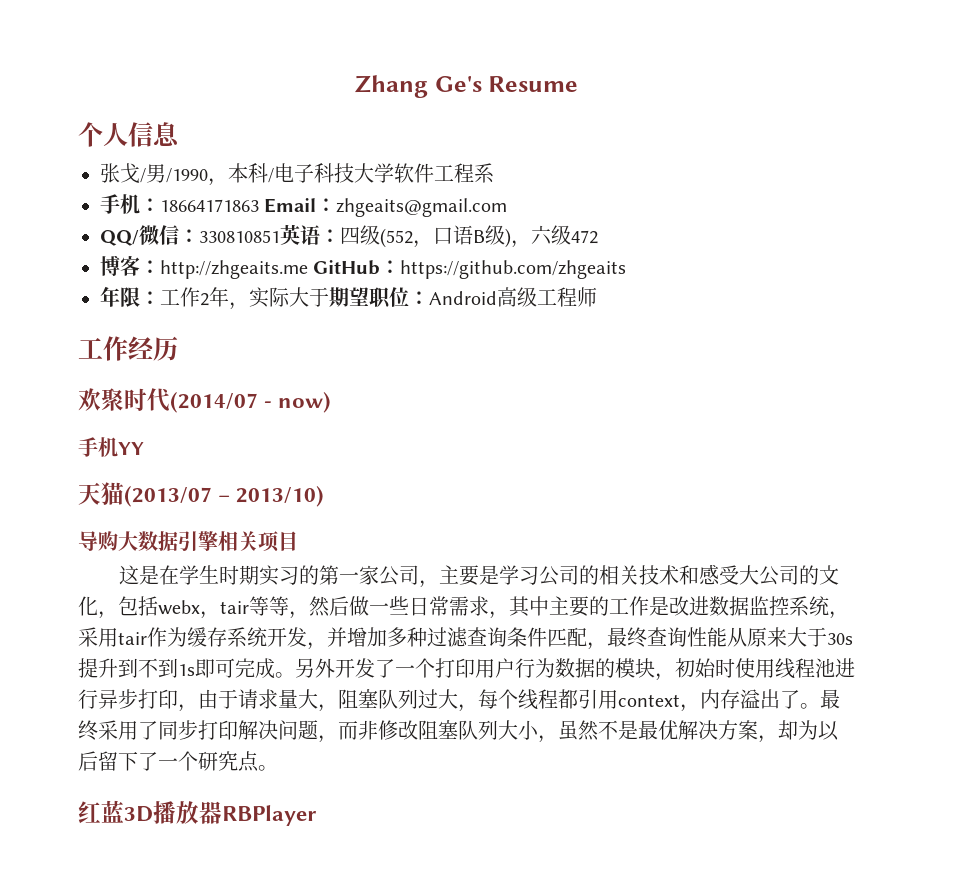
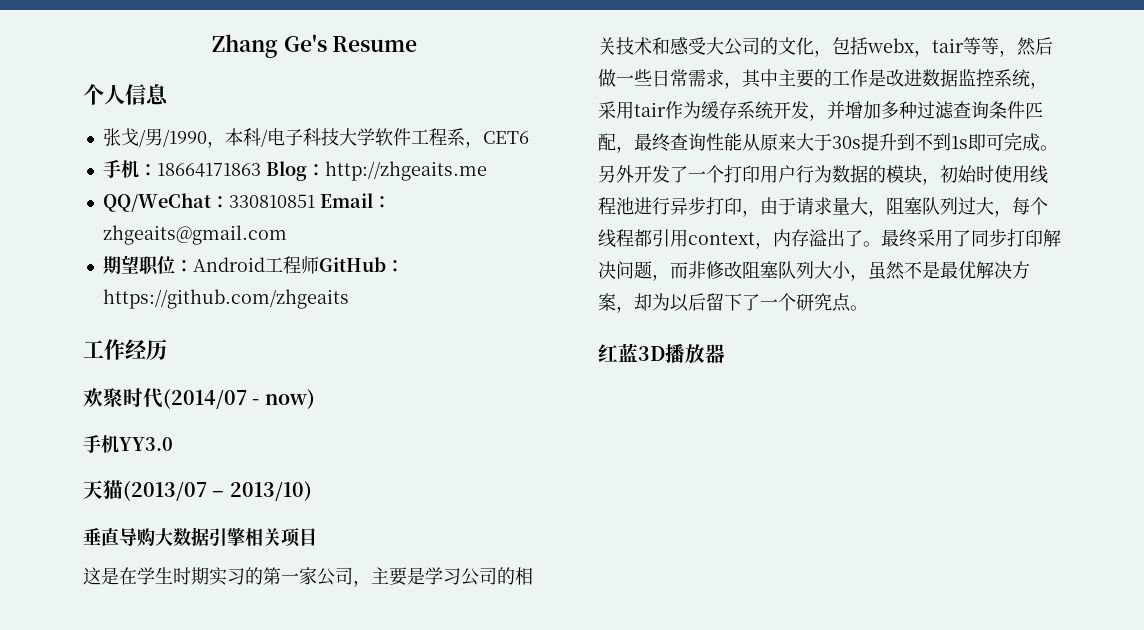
- 张戈/男/1990，本科/电子科技大学软件工程系
+ 张戈/男/1990，本科/电子科技大学软件工程系，CET6
- 手机：18664171863 Email：zhgeaits@gmail.com
- QQ/微信：330810851英语：四级(552，口语B级)，六级472
- 博客：http://zhgeaits.me GitHub：https://github.com/zhgeaits
- 年限：工作2年，实际大于期望职位：Android高级工程师
+ 手机：18664171863 Blog：http://zhgeaits.me
+ QQ/WeChat：330810851 Email：zhgeaits@gmail.com
+ 期望职位：Android工程师GitHub：https://github.com/zhgeaits
- 手机YY
+ 手机YY3.0
- 导购大数据引擎相关项目
+ 垂直导购大数据引擎相关项目
- 红蓝3D播放器RBPlayer
+ 红蓝3D播放器

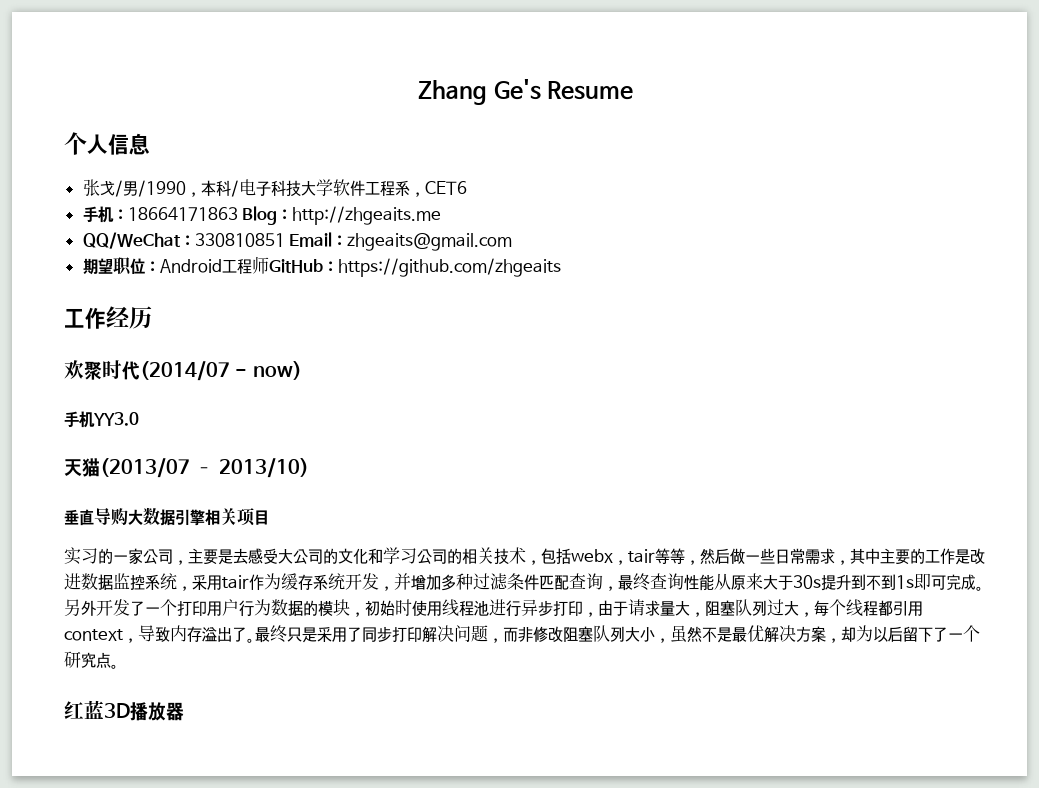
- 这是在学生时期实习的第一家公司，主要是学习公司的相关技术和感受大公司的文化，包括webx，tair等等，然后做一些日常需求，其中主要的工作是改进数据监控系统，采用tair作为缓存系统开发，并增加多种过滤查询条件匹配，最终查询性能从原来大于30s提升到不到1s即可完成。
+ 实习的一家公司，主要是去感受大公司的文化和学习公司的相关技术，包括webx，tair等等，然后做一些日常需求，其中主要的工作是改进数据监控系统，采用tair作为缓存系统开发，并增加多种过滤条件匹配查询，最终查询性能从原来大于30s提升到不到1s即可完成。
- 另外开发了一个打印用户行为数据的模块，初始时使用线程池进行异步打印，由于请求量大，阻塞队列过大，每个线程都引用context，内存溢出了。
+ 另外开发了一个打印用户行为数据的模块，初始时使用线程池进行异步打印，由于请求量大，阻塞队列过大，每个线程都引用context，导致内存溢出了。
- 最终采用了同步打印解决问题，而非修改阻塞队列大小，虽然不是最优解决方案，却为以后留下了一个研究点。
+ 最终只是采用了同步打印解决问题，而非修改阻塞队列大小，虽然不是最优解决方案，却为以后留下了一个研究点。

